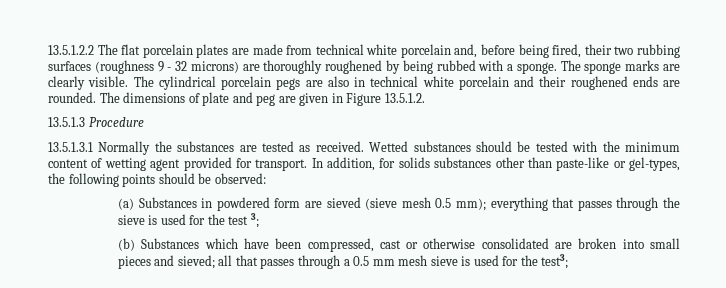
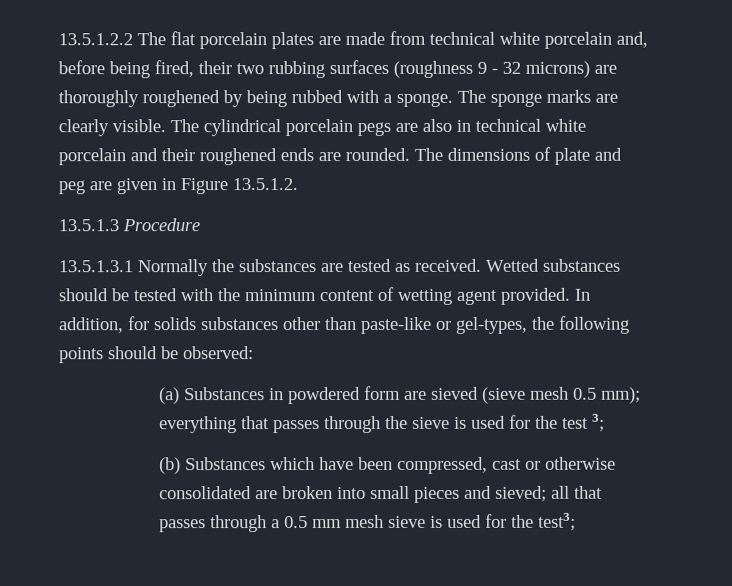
- Wetted substances should be tested with the minimum content of wetting agent provided for transport.
+ Wetted substances should be tested with the minimum content of wetting agent provided.

